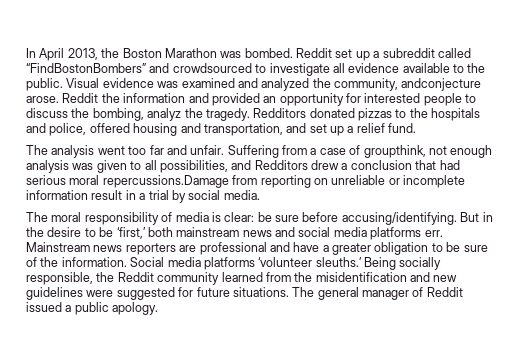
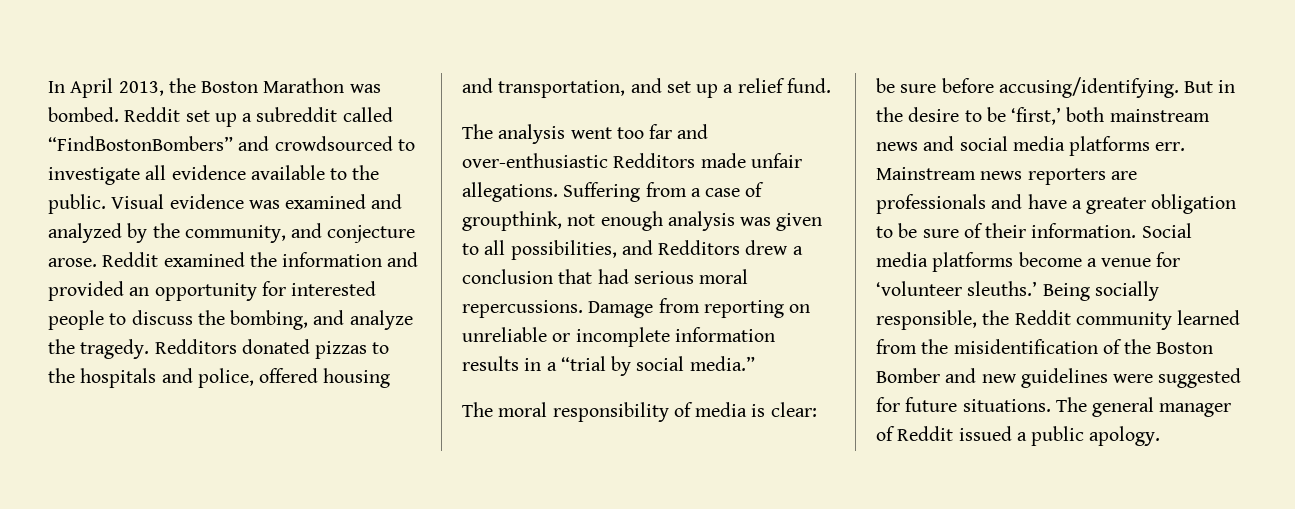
- Visual evidence was examined and analyzed the community, andconjecture arose.
+ Visual evidence was examined and analyzed by the community, and conjecture arose.
- Reddit the information and provided an opportunity for interested people to discuss the bombing, analyz the tragedy.
+ Reddit examined the information and provided an opportunity for interested people to discuss the bombing, and analyze the tragedy.
- The analysis went too far and unfair.
+ The analysis went too far and over-enthusiastic Redditors made unfair allegations.
- Suffering from a case of groupthink, not enough analysis was given to all possibilities, and Redditors drew a conclusion that had serious moral repercussions.Damage from reporting on unreliable or incomplete information result in a trial by social media.
+ Suffering from a case of groupthink, not enough analysis was given to all possibilities, and Redditors drew a conclusion that had serious moral repercussions. Damage from reporting on unreliable or incomplete information results in a “trial by social media.”
- Mainstream news reporters are professional and have a greater obligation to be sure of the information.
+ Mainstream news reporters are professionals and have a greater obligation to be sure of their information.
- Social media platforms ‘volunteer sleuths.’
+ Social media platforms become a venue for ‘volunteer sleuths.’
- Being socially responsible, the Reddit community learned from the misidentification and new guidelines were suggested for future situations.
+ Being socially responsible, the Reddit community learned from the misidentification of the Boston Bomber and new guidelines were suggested for future situations.

